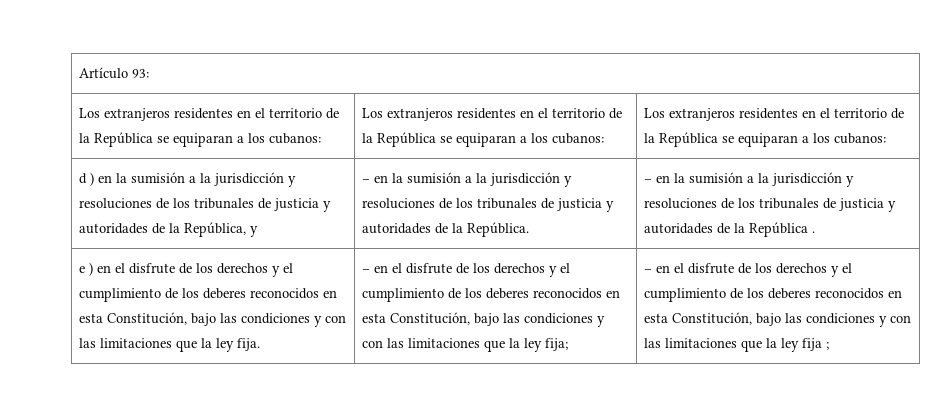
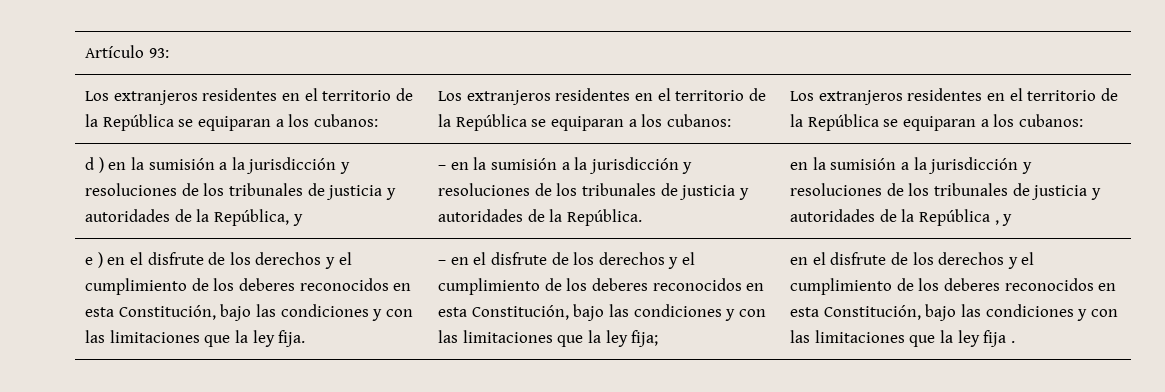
- – en la sumisión a la jurisdicción y resoluciones de los tribunales de justicia y autoridades de la República .
+ en la sumisión a la jurisdicción y resoluciones de los tribunales de justicia y autoridades de la República , y
- – en el disfrute de los derechos y el cumplimiento de los deberes reconocidos en esta Constitución, bajo las condiciones y con las limitaciones que la ley fija ;
+ en el disfrute de los derechos y el cumplimiento de los deberes reconocidos en esta Constitución, bajo las condiciones y con las limitaciones que la ley fija .

